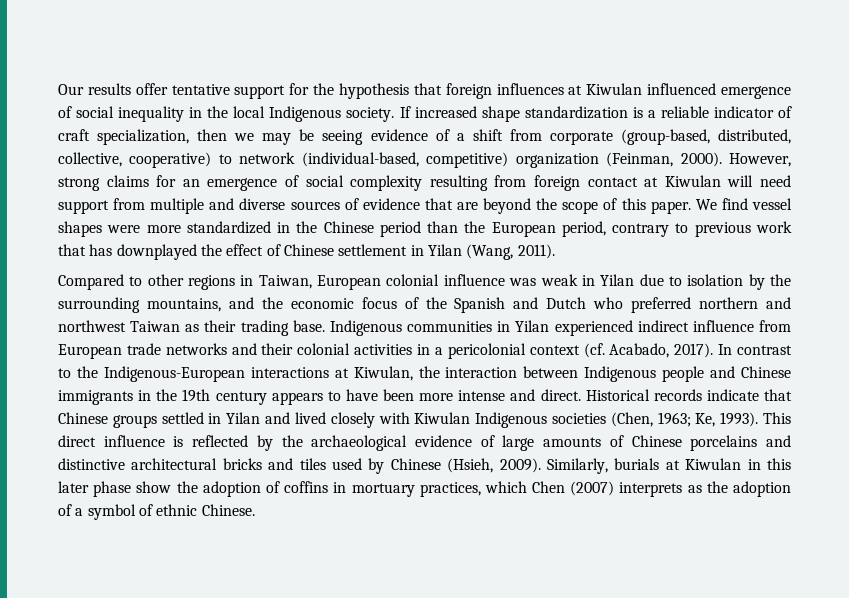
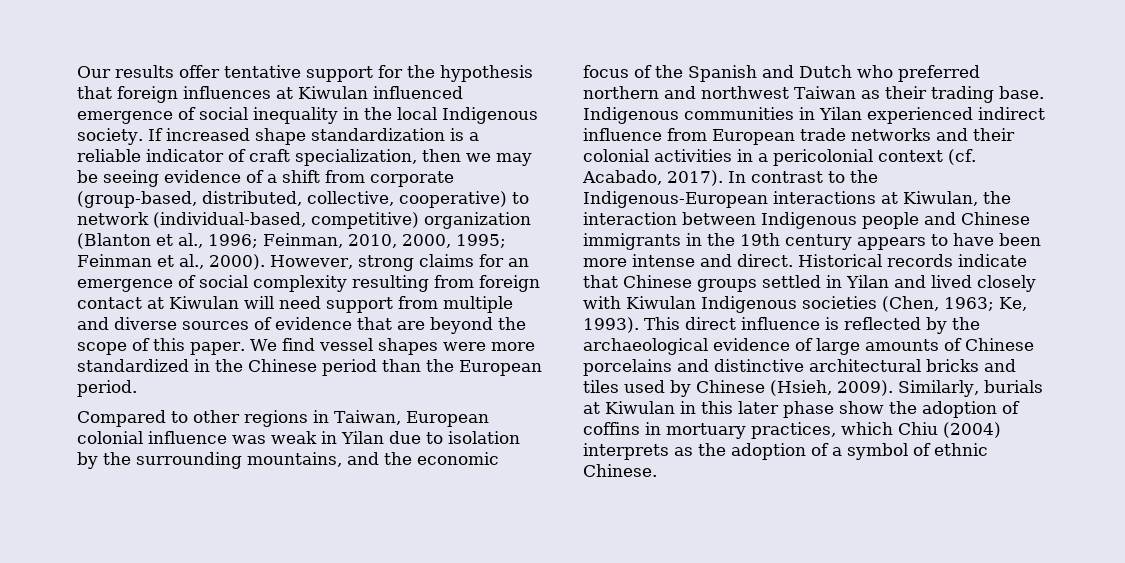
- If increased shape standardization is a reliable indicator of craft specialization, then we may be seeing evidence of a shift from corporate (group-based, distributed, collective, cooperative) to network (individual-based, competitive) organization (Feinman, 2000).
+ If increased shape standardization is a reliable indicator of craft specialization, then we may be seeing evidence of a shift from corporate (group-based, distributed, collective, cooperative) to network (individual-based, competitive) organization (Blanton et al., 1996; Feinman, 2010, 2000, 1995; Feinman et al., 2000).
- We find vessel shapes were more standardized in the Chinese period than the European period, contrary to previous work that has downplayed the effect of Chinese settlement in Yilan (Wang, 2011).
+ We find vessel shapes were more standardized in the Chinese period than the European period.
- Similarly, burials at Kiwulan in this later phase show the adoption of coffins in mortuary practices, which Chen (2007) interprets as the adoption of a symbol of ethnic Chinese.
+ Similarly, burials at Kiwulan in this later phase show the adoption of coffins in mortuary practices, which Chiu (2004) interprets as the adoption of a symbol of ethnic Chinese.

